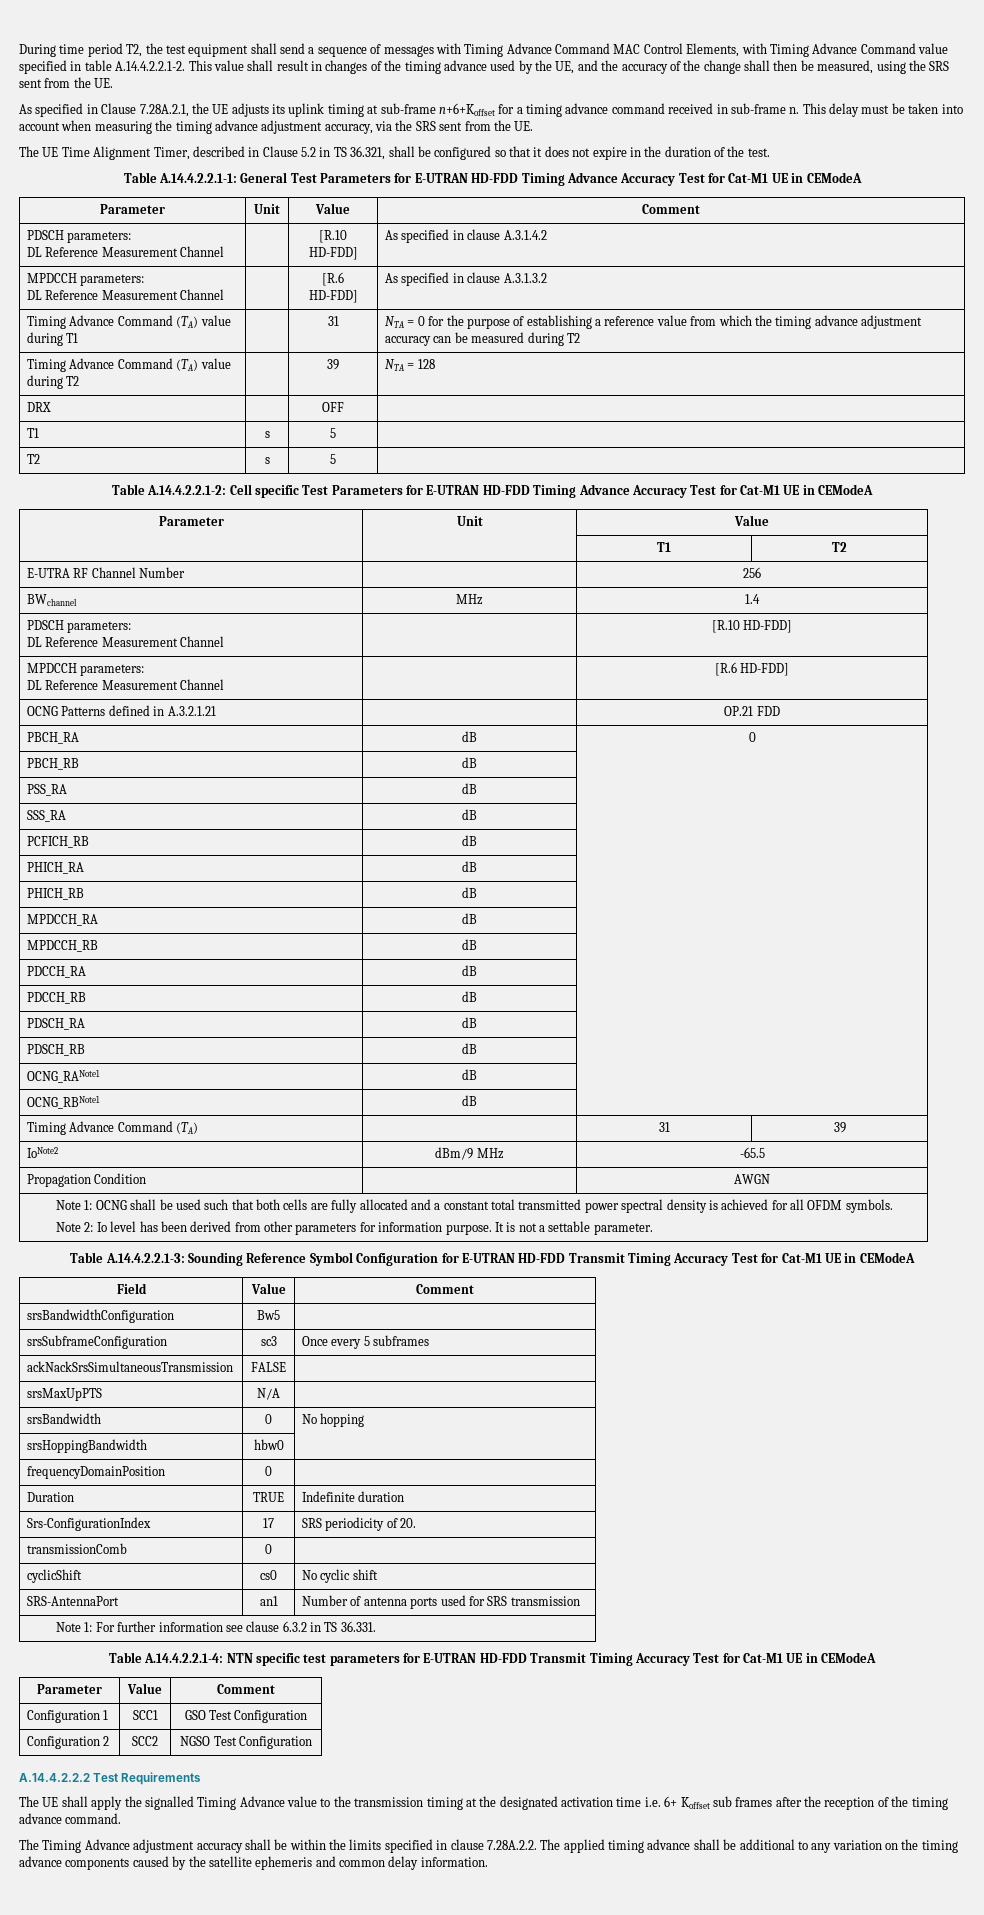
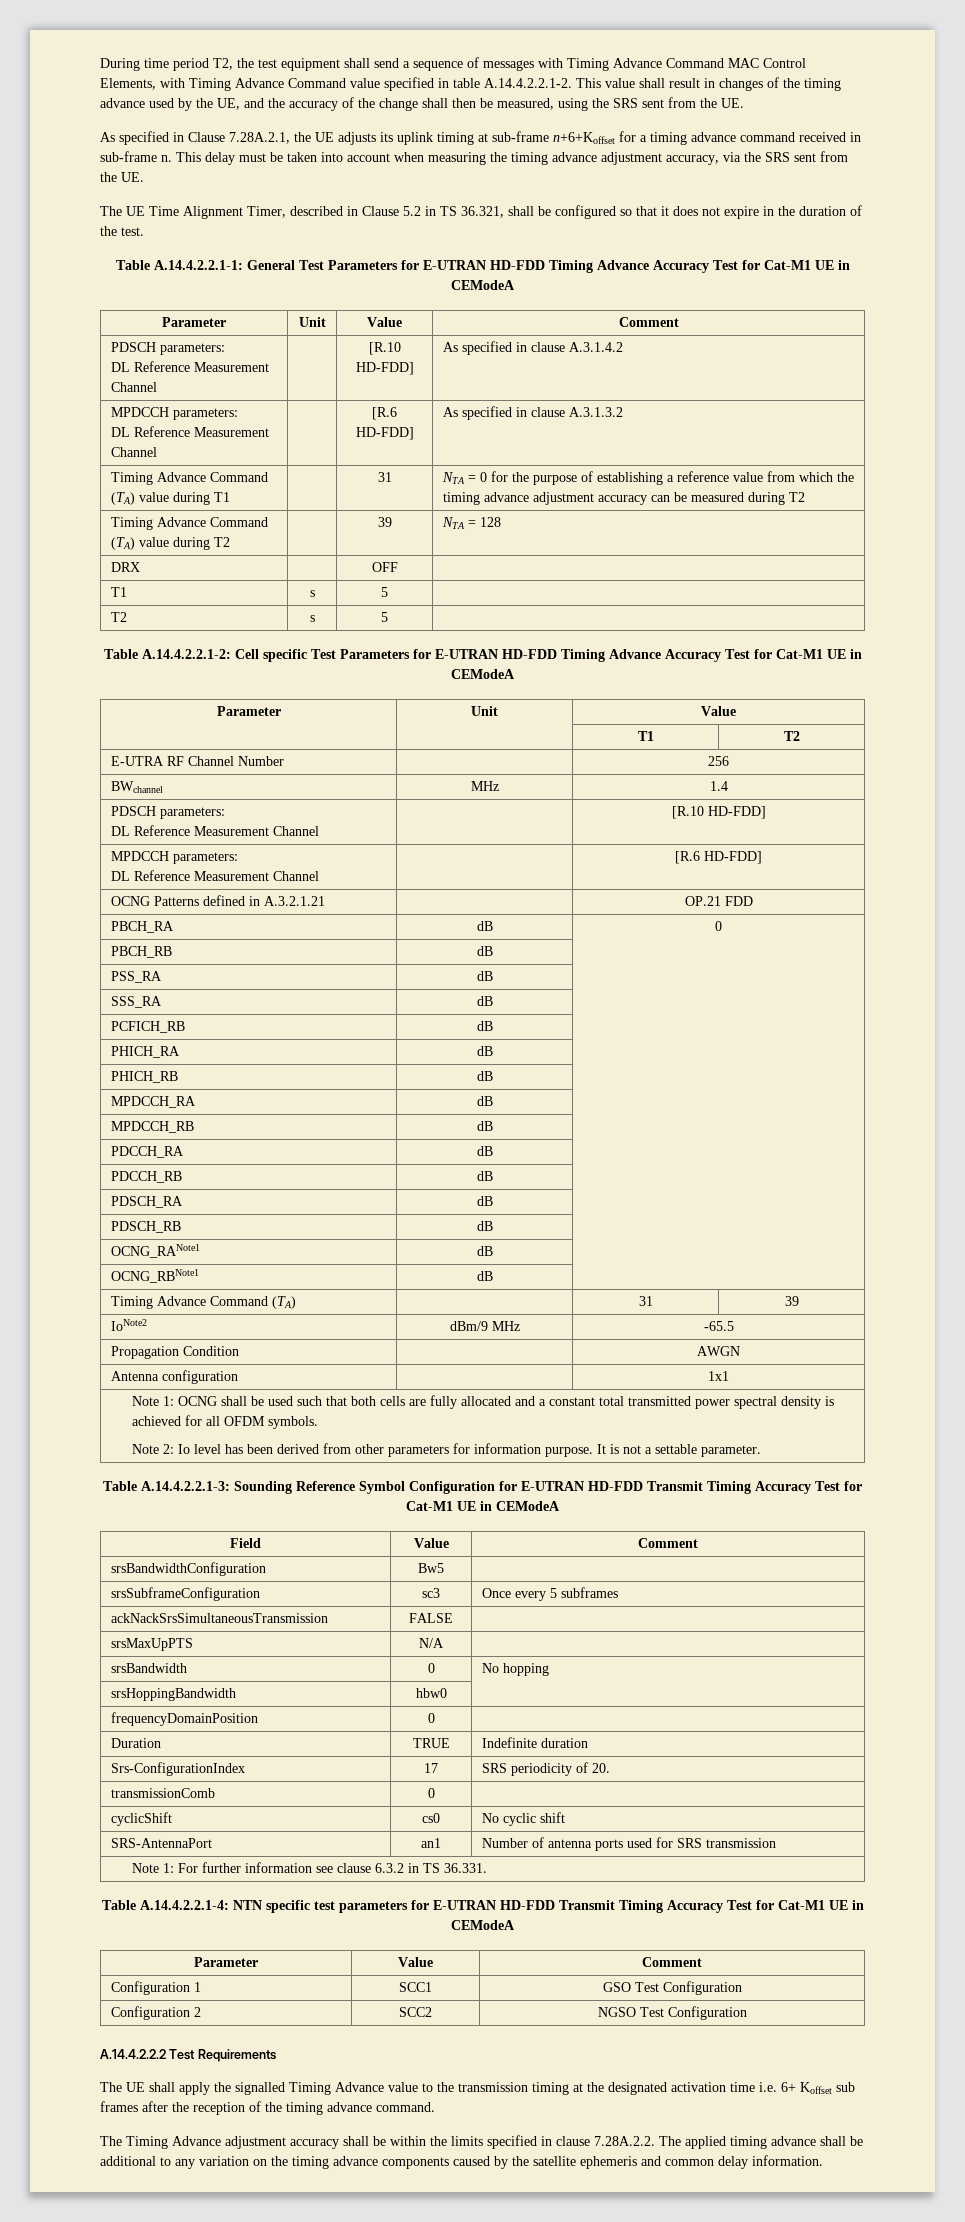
+ Antenna configuration | | 1x1

